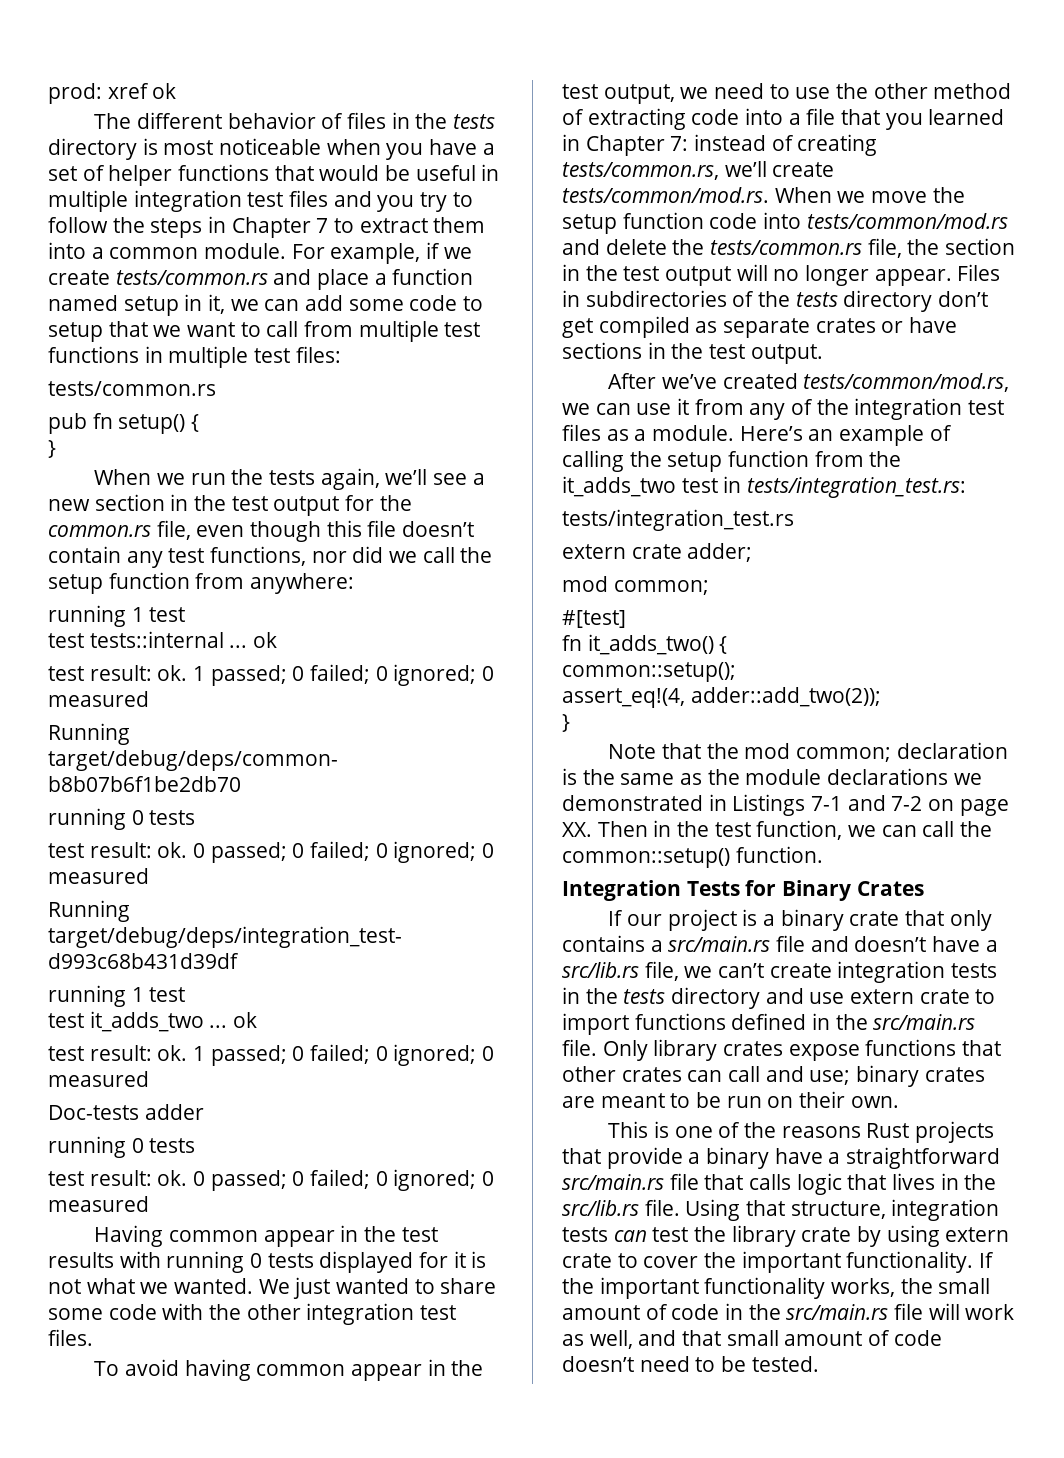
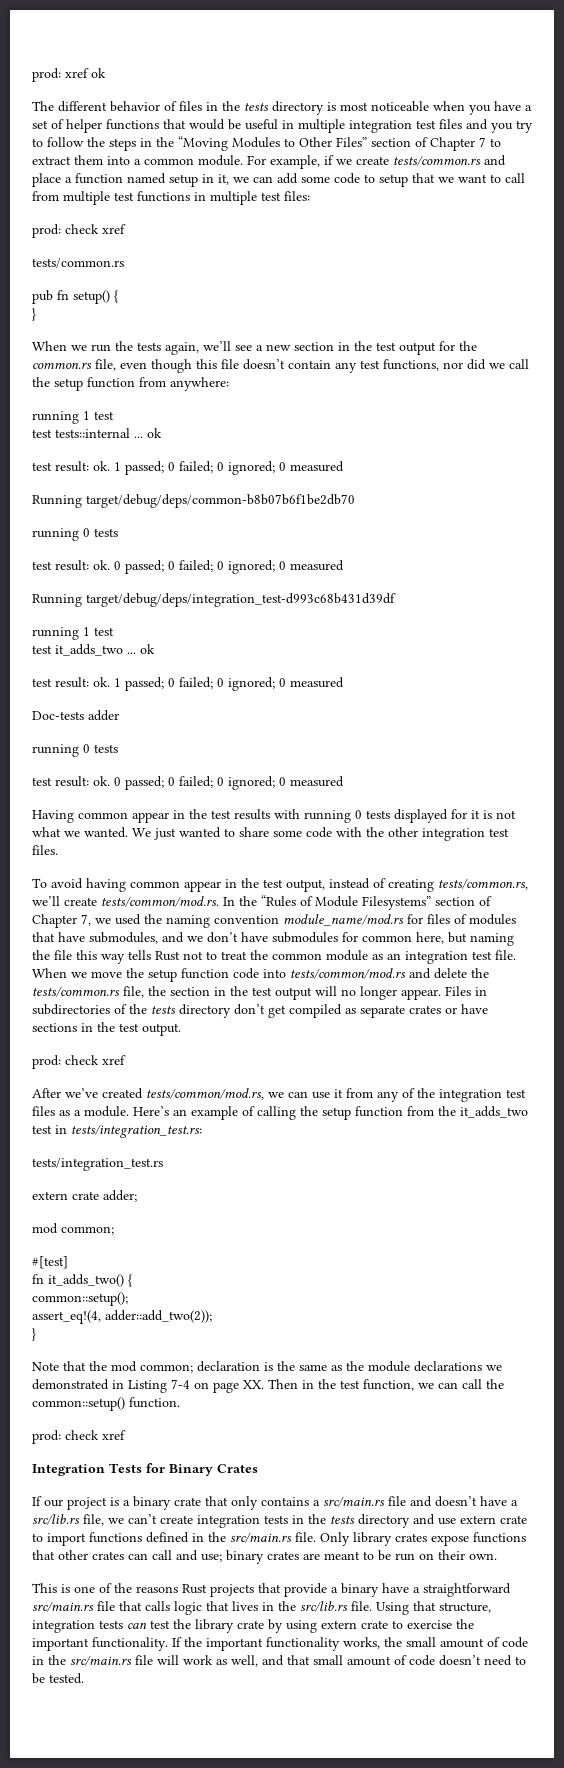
- The different behavior of files in the tests directory is most noticeable when you have a set of helper functions that would be useful in multiple integration test files and you try to follow the steps in Chapter 7 to extract them into a common module.
+ The different behavior of files in the tests directory is most noticeable when you have a set of helper functions that would be useful in multiple integration test files and you try to follow the steps in the “Moving Modules to Other Files” section of Chapter 7 to extract them into a common module.
  For example, if we create tests/common.rs and place a function named setup in it, we can add some code to setup that we want to call from multiple test functions in multiple test files:
+ prod: check xref
- To avoid having common appear in the test output, we need to use the other method of extracting code into a file that you learned in Chapter 7: instead of creating tests/common.rs, we’ll create tests/common/mod.rs. When we move the setup function code into tests/common/mod.rs and delete the tests/common.rs file, the section in the test output will no longer appear.
+ To avoid having common appear in the test output, instead of creating tests/common.rs, we’ll create tests/common/mod.rs. In the “Rules of Module Filesystems” section of Chapter 7, we used the naming convention module_name/mod.rs for files of modules that have submodules, and we don’t have submodules for common here, but naming the file this way tells Rust not to treat the common module as an integration test file. When we move the setup function code into tests/common/mod.rs and delete the tests/common.rs file, the section in the test output will no longer appear.
  Files in subdirectories of the tests directory don’t get compiled as separate crates or have sections in the test output.
+ prod: check xref
- Note that the mod common; declaration is the same as the module declarations we demonstrated in Listings 7-1 and 7-2 on page XX. Then in the test function, we can call the common::setup() function.
+ Note that the mod common; declaration is the same as the module declarations we demonstrated in Listing 7-4 on page XX. Then in the test function, we can call the common::setup() function.
+ prod: check xref
- Using that structure, integration tests can test the library crate by using extern crate to cover the important functionality.
+ Using that structure, integration tests can test the library crate by using extern crate to exercise the important functionality.

